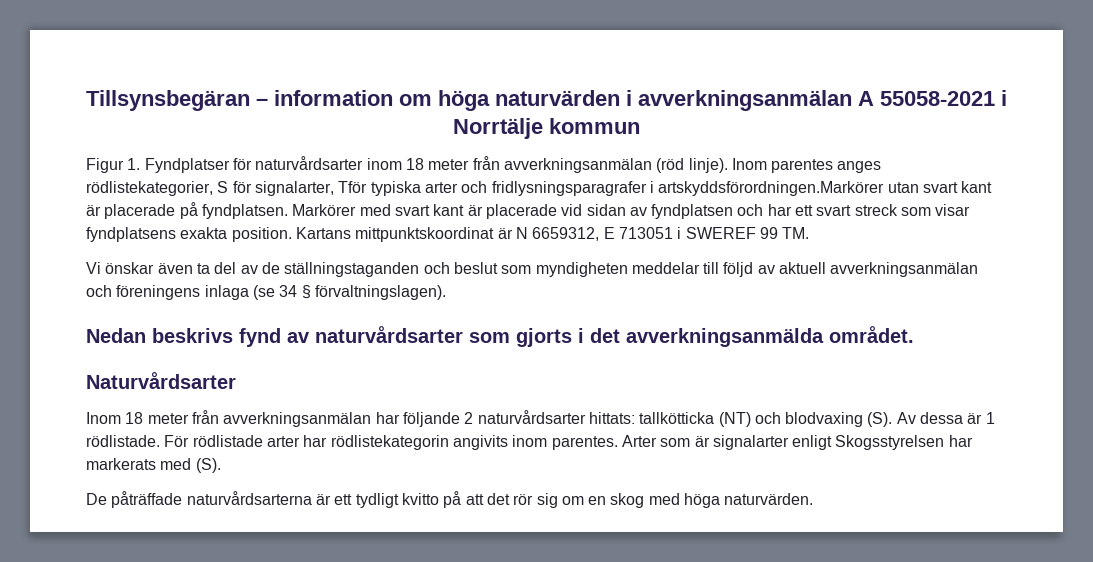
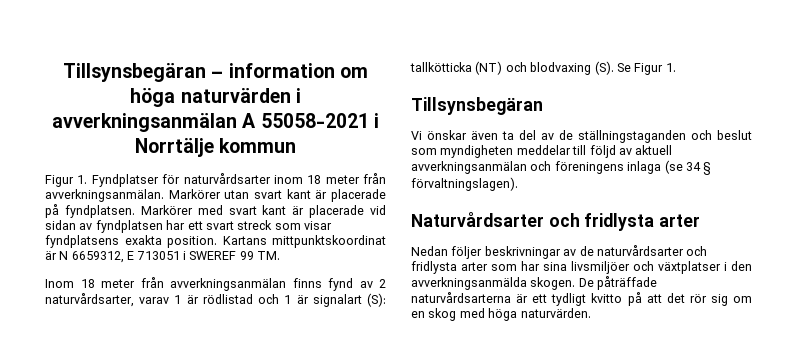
- Figur 1. Fyndplatser för naturvårdsarter inom 18 meter från avverkningsanmälan (röd linje). Inom parentes anges rödlistekategorier, S för signalarter, Tför typiska arter och fridlysningsparagrafer i artskyddsförordningen.Markörer utan svart kant är placerade på fyndplatsen.
+ Figur 1. Fyndplatser för naturvårdsarter inom 18 meter från avverkningsanmälan. Markörer utan svart kant är placerade på fyndplatsen.
- Markörer med svart kant är placerade vid sidan av fyndplatsen och har ett svart streck som visar fyndplatsens exakta position.
+ Markörer med svart kant är placerade vid sidan av fyndplatsen har ett svart streck som visar fyndplatsens exakta position.
+ Inom 18 meter från avverkningsanmälan finns fynd av 2 naturvårdsarter, varav 1 är rödlistad och 1 är signalart (S): tallkötticka (NT) och blodvaxing (S). Se Figur 1.
+ Tillsynsbegäran
- Nedan beskrivs fynd av naturvårdsarter som gjorts i det avverkningsanmälda området.
- Naturvårdsarter
- Inom 18 meter från avverkningsanmälan har följande 2 naturvårdsarter hittats: tallkötticka (NT) och blodvaxing (S). Av dessa är 1 rödlistade. För rödlistade arter har rödlistekategorin angivits inom parentes. Arter som är signalarter enligt Skogsstyrelsen har markerats med (S).
- De påträffade naturvårdsarterna är ett tydligt kvitto på att det rör sig om en skog med höga naturvärden.
+ Naturvårdsarter och fridlysta arter
+ Nedan följer beskrivningar av de naturvårdsarter och fridlysta arter som har sina livsmiljöer och växtplatser i den avverkningsanmälda skogen. De påträffade naturvårdsarterna är ett tydligt kvitto på att det rör sig om en skog med höga naturvärden.

